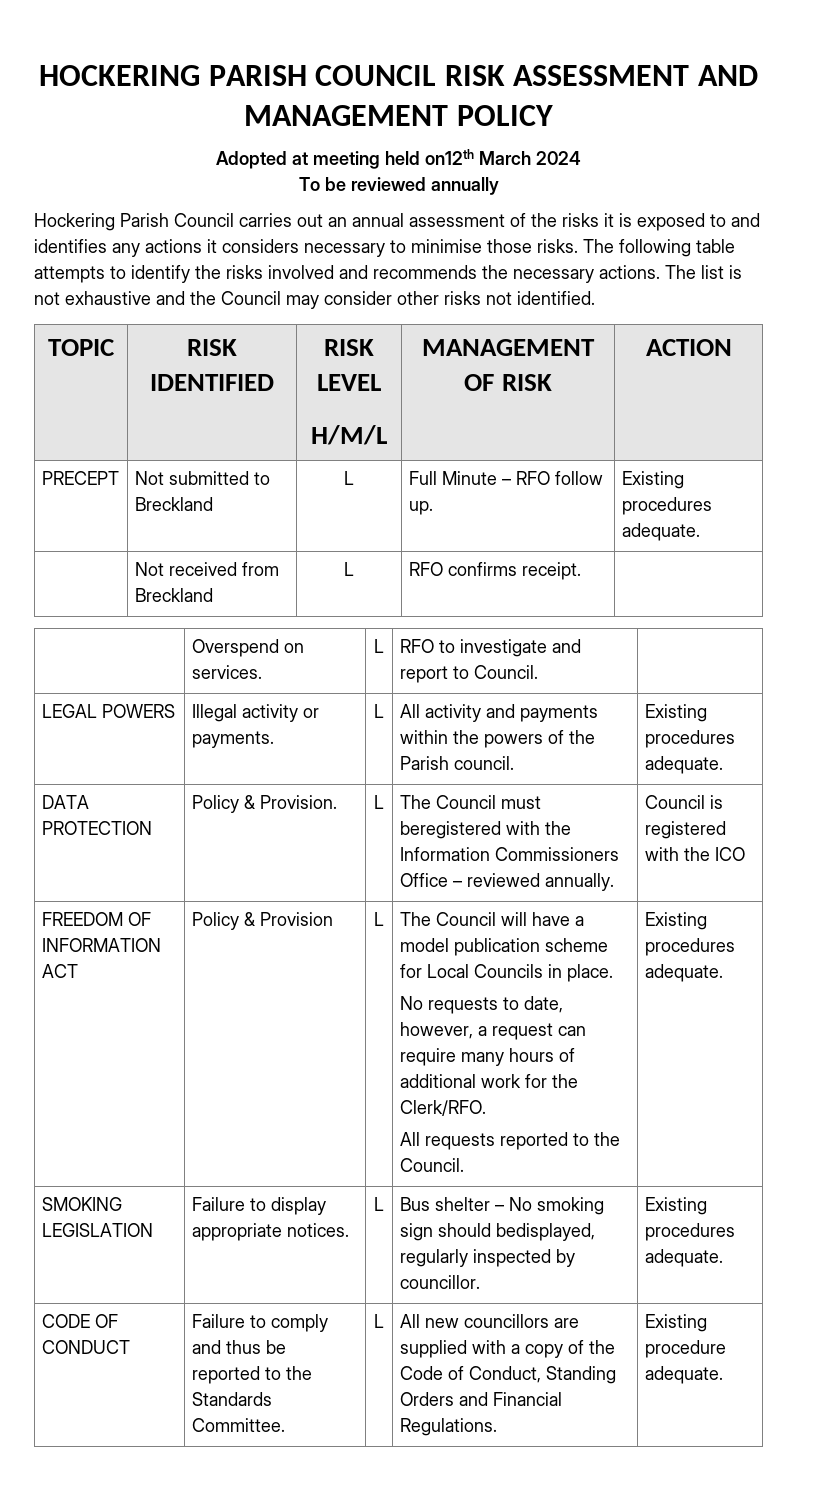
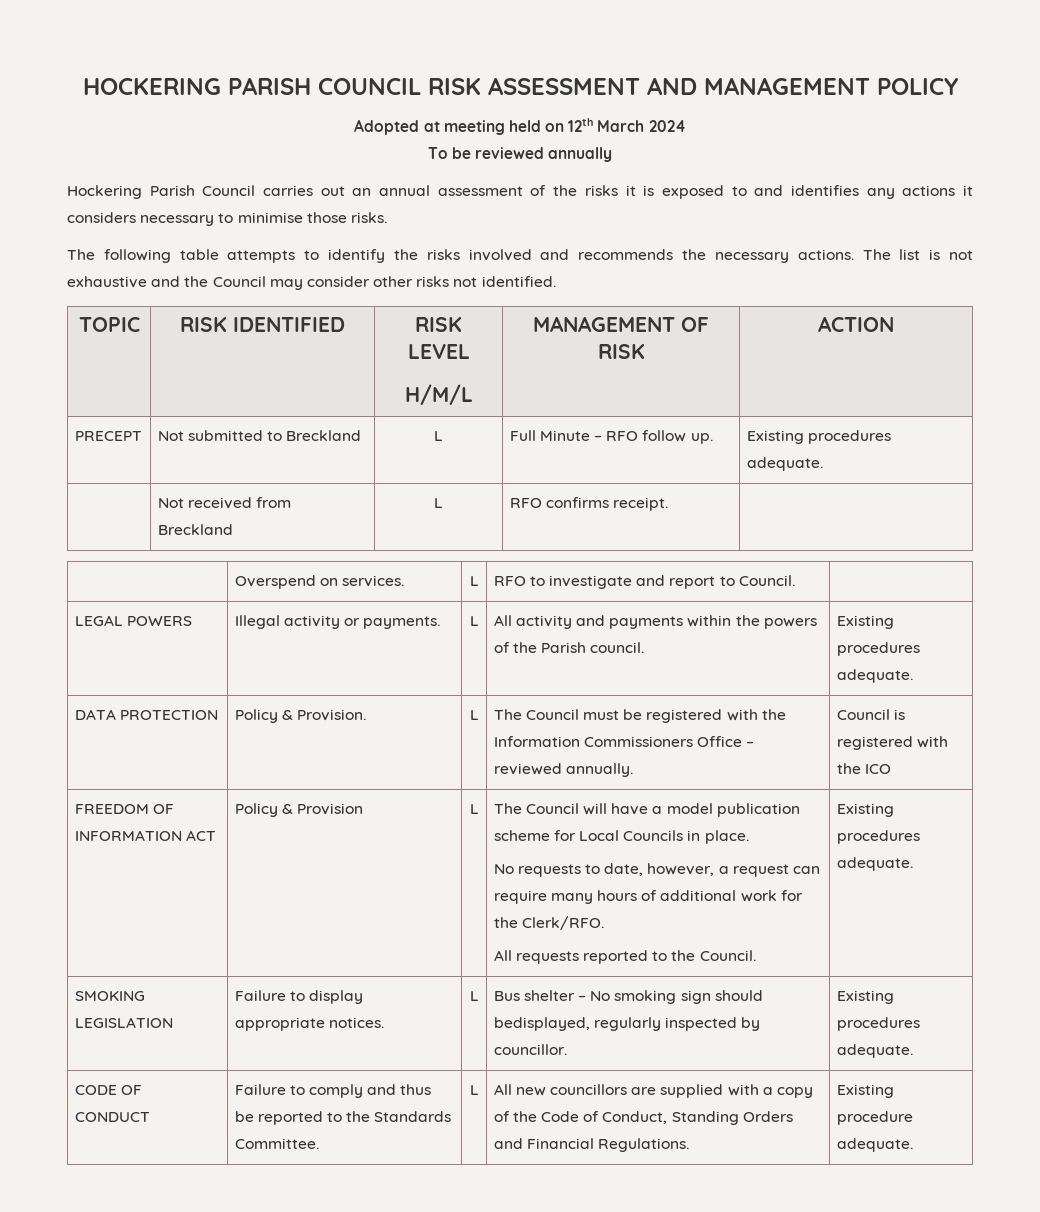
- Adopted at meeting held on12th March 2024
+ Adopted at meeting held on 12th March 2024
- Hockering Parish Council carries out an annual assessment of the risks it is exposed to and identifies any actions it considers necessary to minimise those risks. The following table attempts to identify the risks involved and recommends the necessary actions.
+ Hockering Parish Council carries out an annual assessment of the risks it is exposed to and identifies any actions it considers necessary to minimise those risks.
+ The following table attempts to identify the risks involved and recommends the necessary actions.
- DATA PROTECTION | Policy & Provision. | L | The Council must beregistered with the Information Commissioners Office – reviewed annually. | Council is registered with the ICO
+ DATA PROTECTION | Policy & Provision. | L | The Council must be registered with the Information Commissioners Office – reviewed annually. | Council is registered with the ICO

